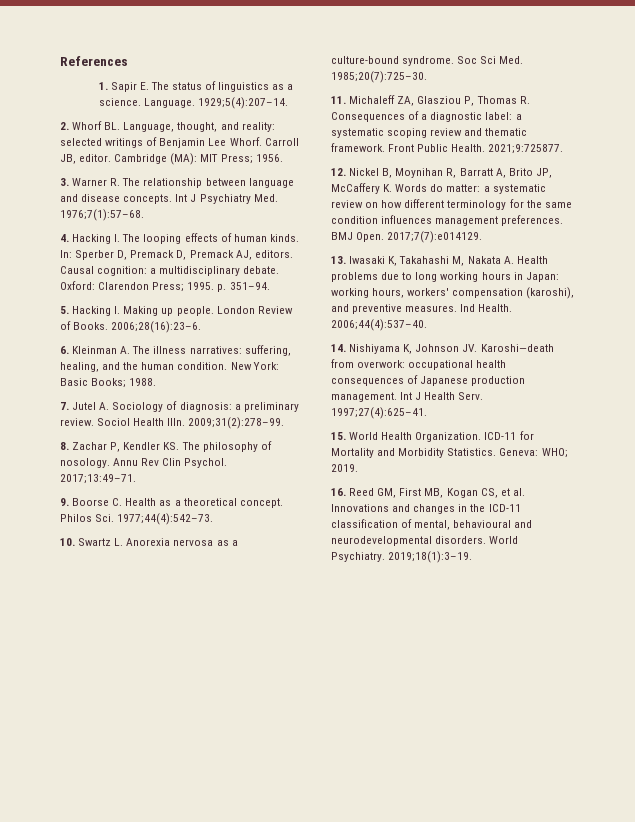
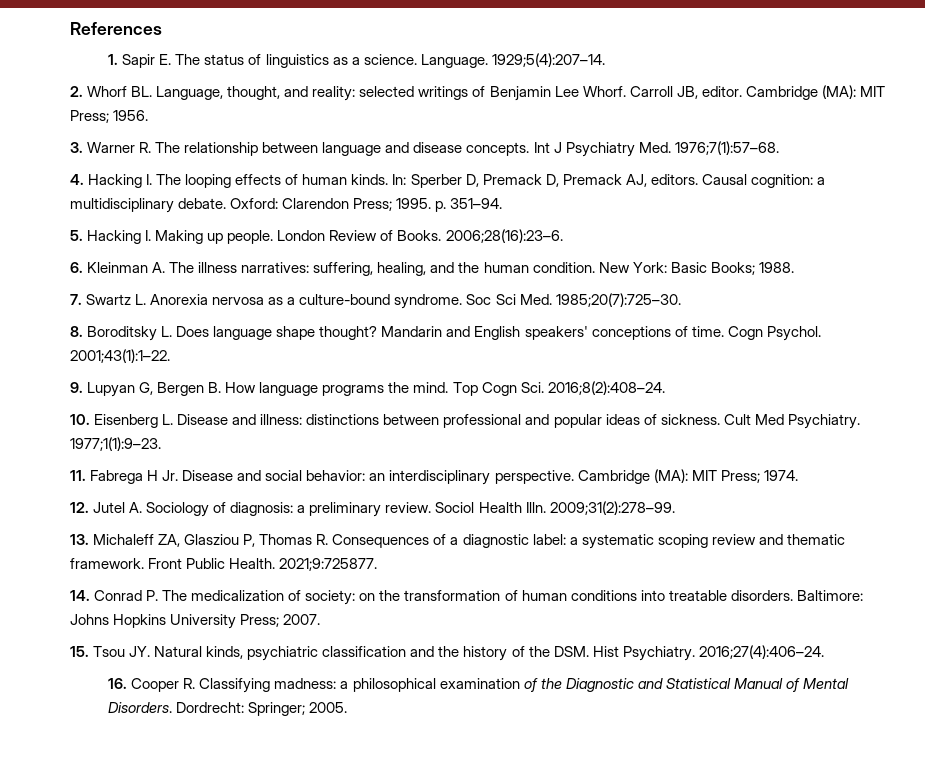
- 7. Jutel A. Sociology of diagnosis: a preliminary review.
+ 7. Swartz L. Anorexia nervosa as a culture-bound syndrome. Soc Sci Med. 1985;20(7):725–30.
+ 8. Boroditsky L. Does language shape thought? Mandarin and English speakers' conceptions of time. Cogn Psychol. 2001;43(1):1–22.
+ 9. Lupyan G, Bergen B. How language programs the mind. Top Cogn Sci. 2016;8(2):408–24.
+ 10. Eisenberg L. Disease and illness: distinctions between professional and popular ideas of sickness. Cult Med Psychiatry. 1977;1(1):9–23.
+ 11. Fabrega H Jr. Disease and social behavior: an interdisciplinary perspective. Cambridge (MA): MIT Press; 1974.
+ 12. Jutel A. Sociology of diagnosis: a preliminary review.
- 8. Zachar P, Kendler KS. The philosophy of nosology. Annu Rev Clin Psychol. 2017;13:49–71.
- 9. Boorse C. Health as a theoretical concept. Philos Sci. 1977;44(4):542–73.
- 10. Swartz L. Anorexia nervosa as a culture-bound syndrome. Soc Sci Med. 1985;20(7):725–30.
- 11. Michaleff ZA, Glasziou P, Thomas R. Consequences of a diagnostic label: a systematic scoping review and thematic framework.
+ 13. Michaleff ZA, Glasziou P, Thomas R. Consequences of a diagnostic label: a systematic scoping review and thematic framework.
- 12. Nickel B, Moynihan R, Barratt A, Brito JP, McCaffery K. Words do matter: a systematic review on how different terminology for the same condition influences management preferences. BMJ Open. 2017;7(7):e014129.
- 13. Iwasaki K, Takahashi M, Nakata A. Health problems due to long working hours in Japan: working hours, workers' compensation (karoshi), and preventive measures. Ind Health. 2006;44(4):537–40.
- 14. Nishiyama K, Johnson JV. Karoshi—death from overwork: occupational health consequences of Japanese production management. Int J Health Serv. 1997;27(4):625–41.
- 15. World Health Organization. ICD-11 for Mortality and Morbidity Statistics. Geneva: WHO; 2019.
- 16. Reed GM, First MB, Kogan CS, et al. Innovations and changes in the ICD-11 classification of mental, behavioural and neurodevelopmental disorders. World Psychiatry. 2019;18(1):3–19.
+ 14. Conrad P. The medicalization of society: on the transformation of human conditions into treatable disorders. Baltimore: Johns Hopkins University Press; 2007.
+ 15. Tsou JY. Natural kinds, psychiatric classification and the history of the DSM. Hist Psychiatry. 2016;27(4):406–24.
+ 16. Cooper R. Classifying madness: a philosophical examination of the Diagnostic and Statistical Manual of Mental Disorders. Dordrecht: Springer; 2005.

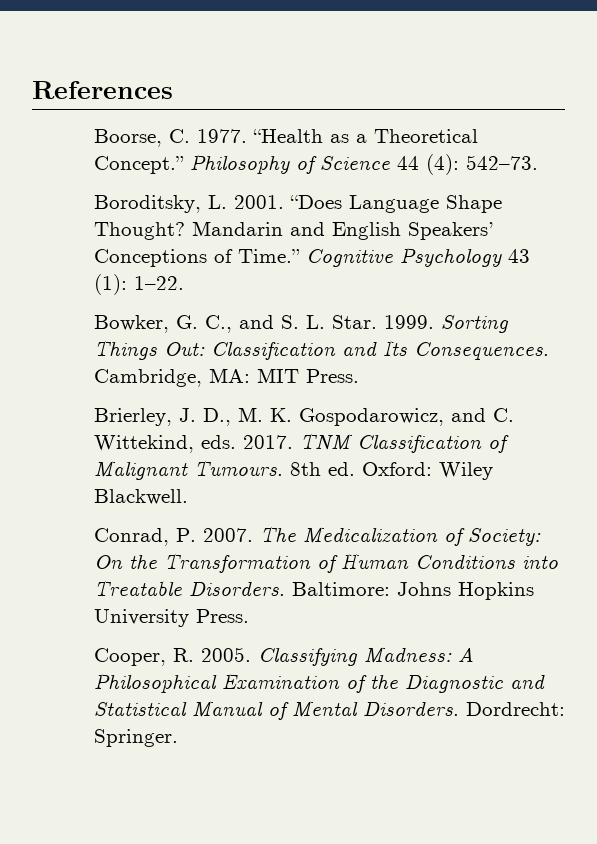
- 1. Sapir E. The status of linguistics as a science. Language. 1929;5(4):207–14.
- 2. Whorf BL. Language, thought, and reality: selected writings of Benjamin Lee Whorf. Carroll JB, editor. Cambridge (MA): MIT Press; 1956.
- 3. Warner R. The relationship between language and disease concepts. Int J Psychiatry Med. 1976;7(1):57–68.
- 4. Hacking I. The looping effects of human kinds. In: Sperber D, Premack D, Premack AJ, editors. Causal cognition: a multidisciplinary debate. Oxford: Clarendon Press; 1995. p. 351–94.
- 5. Hacking I. Making up people. London Review of Books. 2006;28(16):23–6.
- 6. Kleinman A. The illness narratives: suffering, healing, and the human condition. New York: Basic Books; 1988.
- 7. Swartz L. Anorexia nervosa as a culture-bound syndrome. Soc Sci Med. 1985;20(7):725–30.
- 8. Boroditsky L. Does language shape thought? Mandarin and English speakers' conceptions of time. Cogn Psychol. 2001;43(1):1–22.
- 9. Lupyan G, Bergen B. How language programs the mind. Top Cogn Sci. 2016;8(2):408–24.
- 10. Eisenberg L. Disease and illness: distinctions between professional and popular ideas of sickness. Cult Med Psychiatry. 1977;1(1):9–23.
- 11. Fabrega H Jr. Disease and social behavior: an interdisciplinary perspective. Cambridge (MA): MIT Press; 1974.
- 12. Jutel A. Sociology of diagnosis: a preliminary review. Sociol Health Illn. 2009;31(2):278–99.
- 13. Michaleff ZA, Glasziou P, Thomas R. Consequences of a diagnostic label: a systematic scoping review and thematic framework. Front Public Health. 2021;9:725877.
- 14. Conrad P. The medicalization of society: on the transformation of human conditions into treatable disorders. Baltimore: Johns Hopkins University Press; 2007.
- 15. Tsou JY. Natural kinds, psychiatric classification and the history of the DSM. Hist Psychiatry. 2016;27(4):406–24.
- 16. Cooper R. Classifying madness: a philosophical examination of the Diagnostic and Statistical Manual of Mental Disorders.
+ Boorse, C. 1977. “Health as a Theoretical Concept.” Philosophy of Science 44 (4): 542–73.
+ Boroditsky, L. 2001. “Does Language Shape Thought? Mandarin and English Speakers’ Conceptions of Time.” Cognitive Psychology 43 (1): 1–22.
+ Bowker, G. C., and S. L. Star. 1999. Sorting Things Out: Classification and Its Consequences. Cambridge, MA: MIT Press.
+ Brierley, J. D., M. K. Gospodarowicz, and C. Wittekind, eds. 2017. TNM Classification of Malignant Tumours. 8th ed. Oxford: Wiley Blackwell.
+ Conrad, P. 2007. The Medicalization of Society: On the Transformation of Human Conditions into Treatable Disorders. Baltimore: Johns Hopkins University Press.
+ Cooper, R. 2005. Classifying Madness: A Philosophical Examination of the Diagnostic and Statistical Manual of Mental Disorders.
- Dordrecht: Springer; 2005.
+ Dordrecht: Springer.

